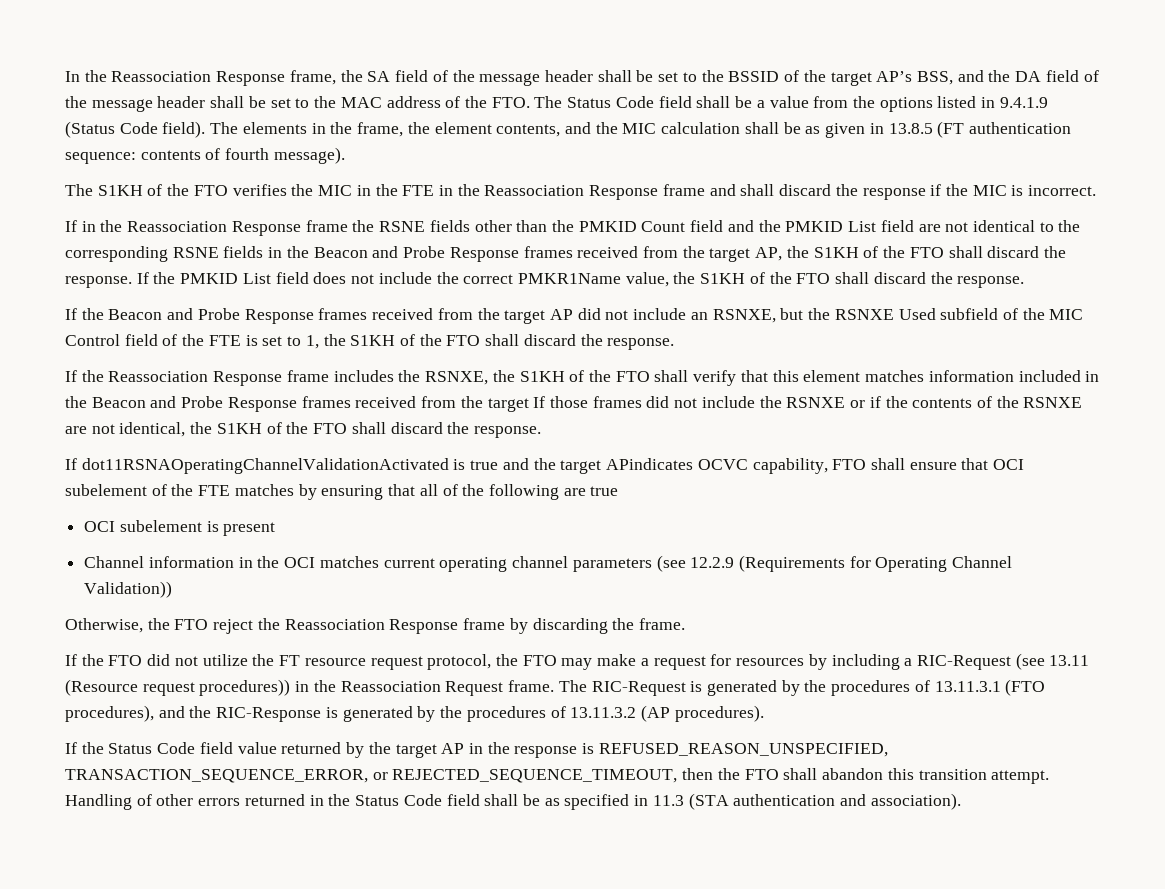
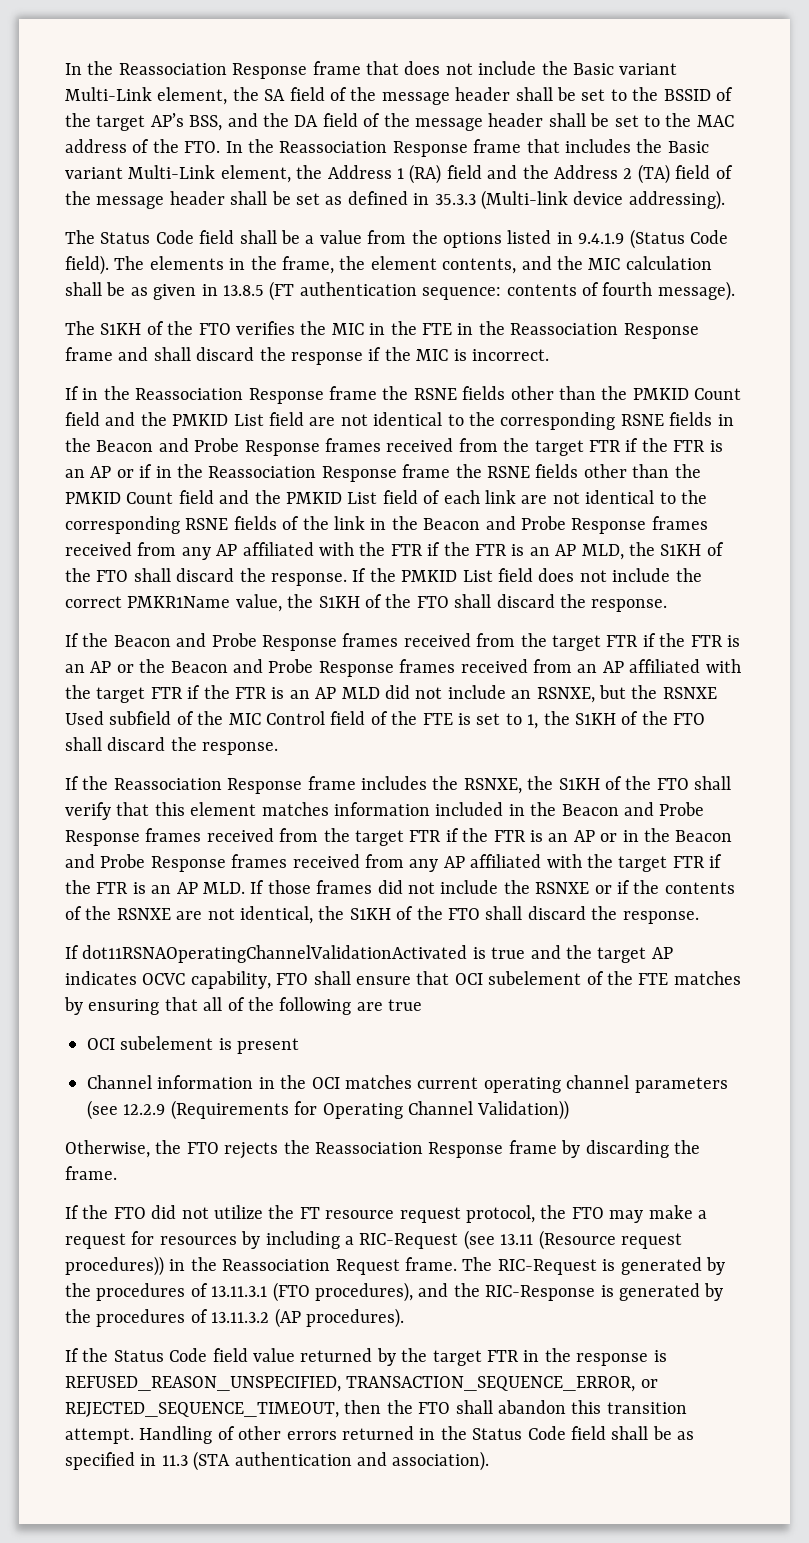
- In the Reassociation Response frame, the SA field of the message header shall be set to the BSSID of the target AP’s BSS, and the DA field of the message header shall be set to the MAC address of the FTO. The Status Code field shall be a value from the options listed in 9.4.1.9 (Status Code field).
+ In the Reassociation Response frame that does not include the Basic variant Multi-Link element, the SA field of the message header shall be set to the BSSID of the target AP’s BSS, and the DA field of the message header shall be set to the MAC address of the FTO. In the Reassociation Response frame that includes the Basic variant Multi-Link element, the Address 1 (RA) field and the Address 2 (TA) field of the message header shall be set as defined in 35.3.3 (Multi-link device addressing).
+ The Status Code field shall be a value from the options listed in 9.4.1.9 (Status Code field).
- If in the Reassociation Response frame the RSNE fields other than the PMKID Count field and the PMKID List field are not identical to the corresponding RSNE fields in the Beacon and Probe Response frames received from the target AP, the S1KH of the FTO shall discard the response.
+ If in the Reassociation Response frame the RSNE fields other than the PMKID Count field and the PMKID List field are not identical to the corresponding RSNE fields in the Beacon and Probe Response frames received from the target FTR if the FTR is an AP or if in the Reassociation Response frame the RSNE fields other than the PMKID Count field and the PMKID List field of each link are not identical to the corresponding RSNE fields of the link in the Beacon and Probe Response frames received from any AP affiliated with the FTR if the FTR is an AP MLD, the S1KH of the FTO shall discard the response.
- If the Beacon and Probe Response frames received from the target AP did not include an RSNXE, but the RSNXE Used subfield of the MIC Control field of the FTE is set to 1, the S1KH of the FTO shall discard the response.
+ If the Beacon and Probe Response frames received from the target FTR if the FTR is an AP or the Beacon and Probe Response frames received from an AP affiliated with the target FTR if the FTR is an AP MLD did not include an RSNXE, but the RSNXE Used subfield of the MIC Control field of the FTE is set to 1, the S1KH of the FTO shall discard the response.
- If the Reassociation Response frame includes the RSNXE, the S1KH of the FTO shall verify that this element matches information included in the Beacon and Probe Response frames received from the target If those frames did not include the RSNXE or if the contents of the RSNXE are not identical, the S1KH of the FTO shall discard the response.
+ If the Reassociation Response frame includes the RSNXE, the S1KH of the FTO shall verify that this element matches information included in the Beacon and Probe Response frames received from the target FTR if the FTR is an AP or in the Beacon and Probe Response frames received from any AP affiliated with the target FTR if the FTR is an AP MLD. If those frames did not include the RSNXE or if the contents of the RSNXE are not identical, the S1KH of the FTO shall discard the response.
- If dot11RSNAOperatingChannelValidationActivated is true and the target APindicates OCVC capability, FTO shall ensure that OCI subelement of the FTE matches by ensuring that all of the following are true
+ If dot11RSNAOperatingChannelValidationActivated is true and the target AP indicates OCVC capability, FTO shall ensure that OCI subelement of the FTE matches by ensuring that all of the following are true
- Otherwise, the FTO reject the Reassociation Response frame by discarding the frame.
+ Otherwise, the FTO rejects the Reassociation Response frame by discarding the frame.
- If the Status Code field value returned by the target AP in the response is REFUSED_REASON_UNSPECIFIED, TRANSACTION_SEQUENCE_ERROR, or REJECTED_SEQUENCE_TIMEOUT, then the FTO shall abandon this transition attempt.
+ If the Status Code field value returned by the target FTR in the response is REFUSED_REASON_UNSPECIFIED, TRANSACTION_SEQUENCE_ERROR, or REJECTED_SEQUENCE_TIMEOUT, then the FTO shall abandon this transition attempt.

